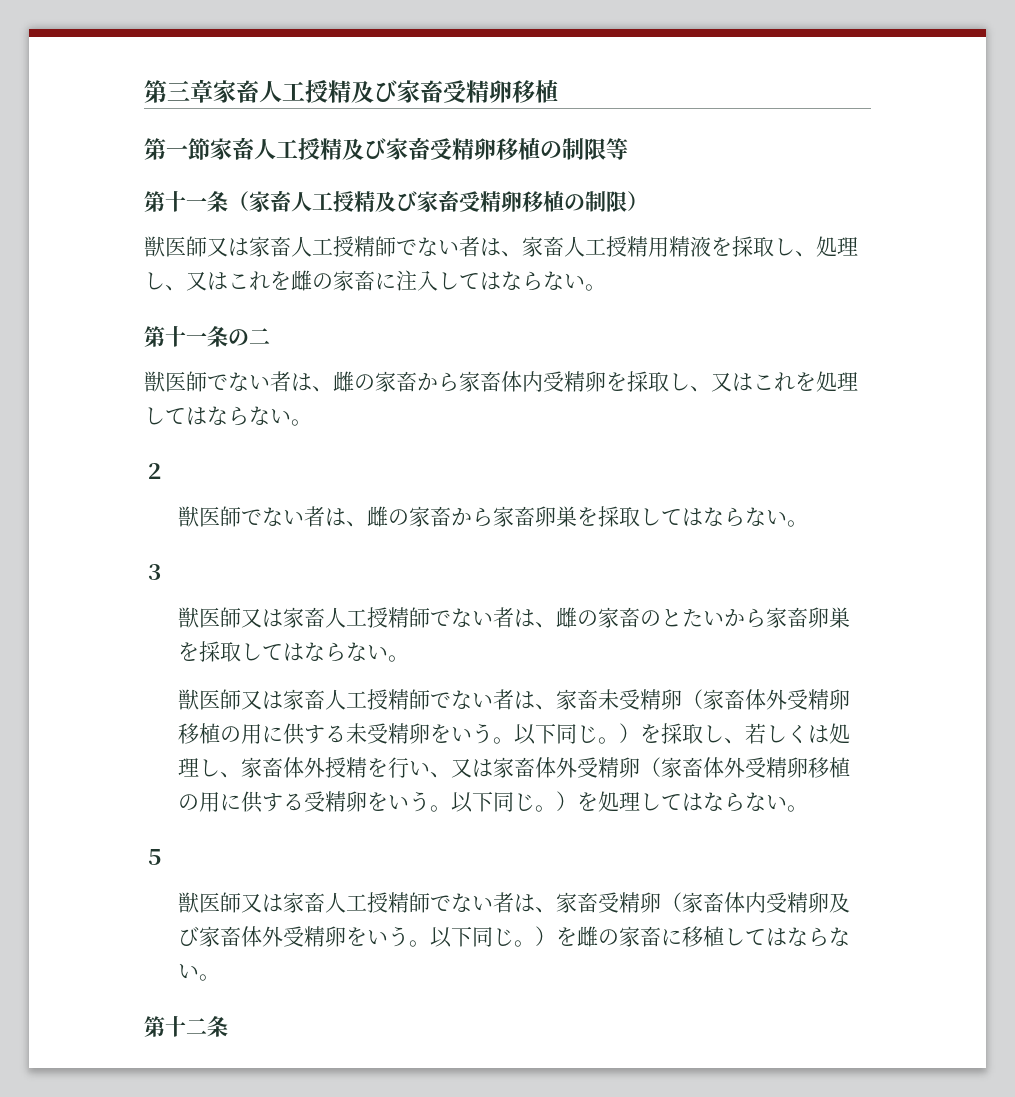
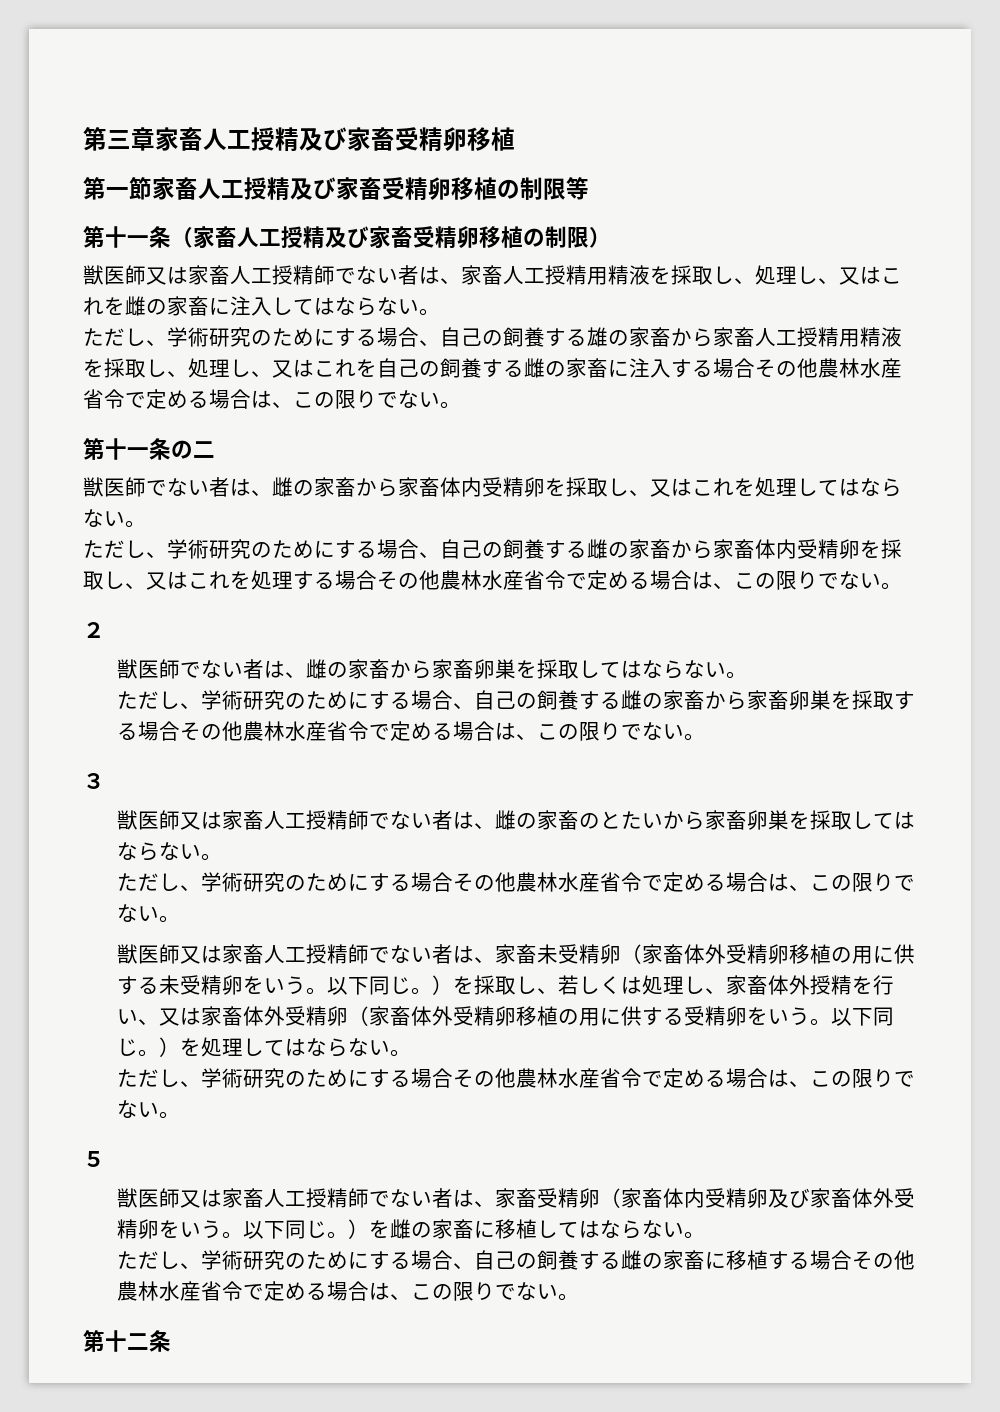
+ ただし、学術研究のためにする場合、自己の飼養する雄の家畜から家畜人工授精用精液を採取し、処理し、又はこれを自己の飼養する雌の家畜に注入する場合その他農林水産省令で定める場合は、この限りでない。
+ ただし、学術研究のためにする場合、自己の飼養する雌の家畜から家畜体内受精卵を採取し、又はこれを処理する場合その他農林水産省令で定める場合は、この限りでない。
+ ただし、学術研究のためにする場合、自己の飼養する雌の家畜から家畜卵巣を採取する場合その他農林水産省令で定める場合は、この限りでない。
  獣医師又は家畜人工授精師でない者は、雌の家畜のとたいから家畜卵巣を採取してはならない。
+ ただし、学術研究のためにする場合その他農林水産省令で定める場合は、この限りでない。
  以下同じ。）を処理してはならない。
+ ただし、学術研究のためにする場合その他農林水産省令で定める場合は、この限りでない。
+ ただし、学術研究のためにする場合、自己の飼養する雌の家畜に移植する場合その他農林水産省令で定める場合は、この限りでない。

